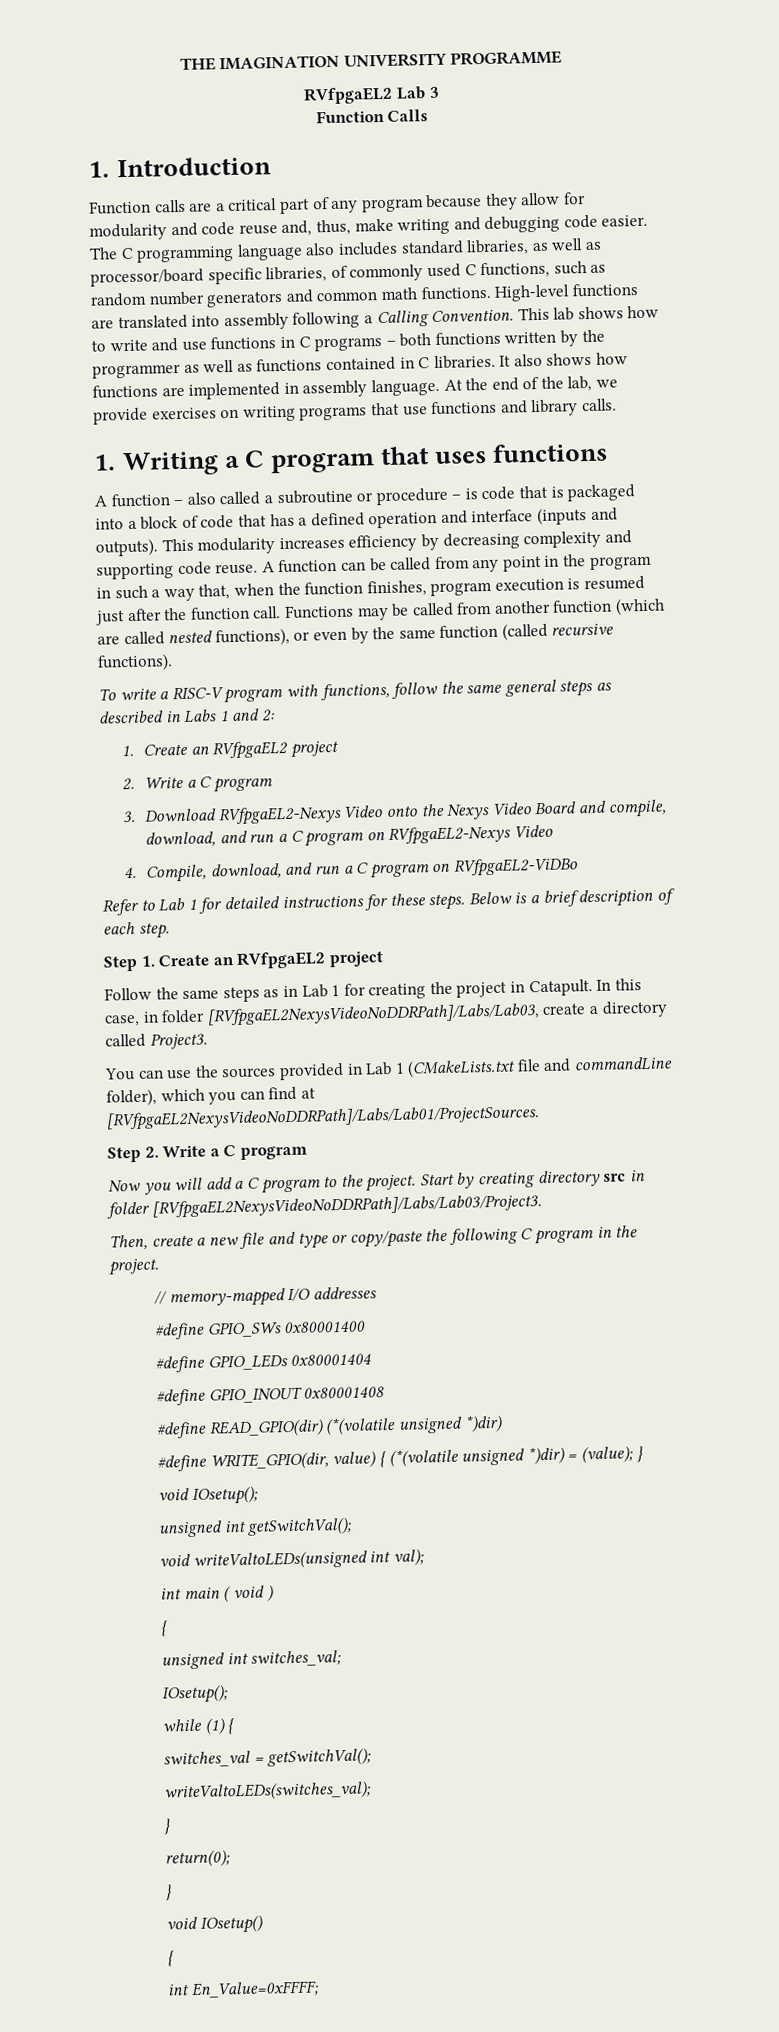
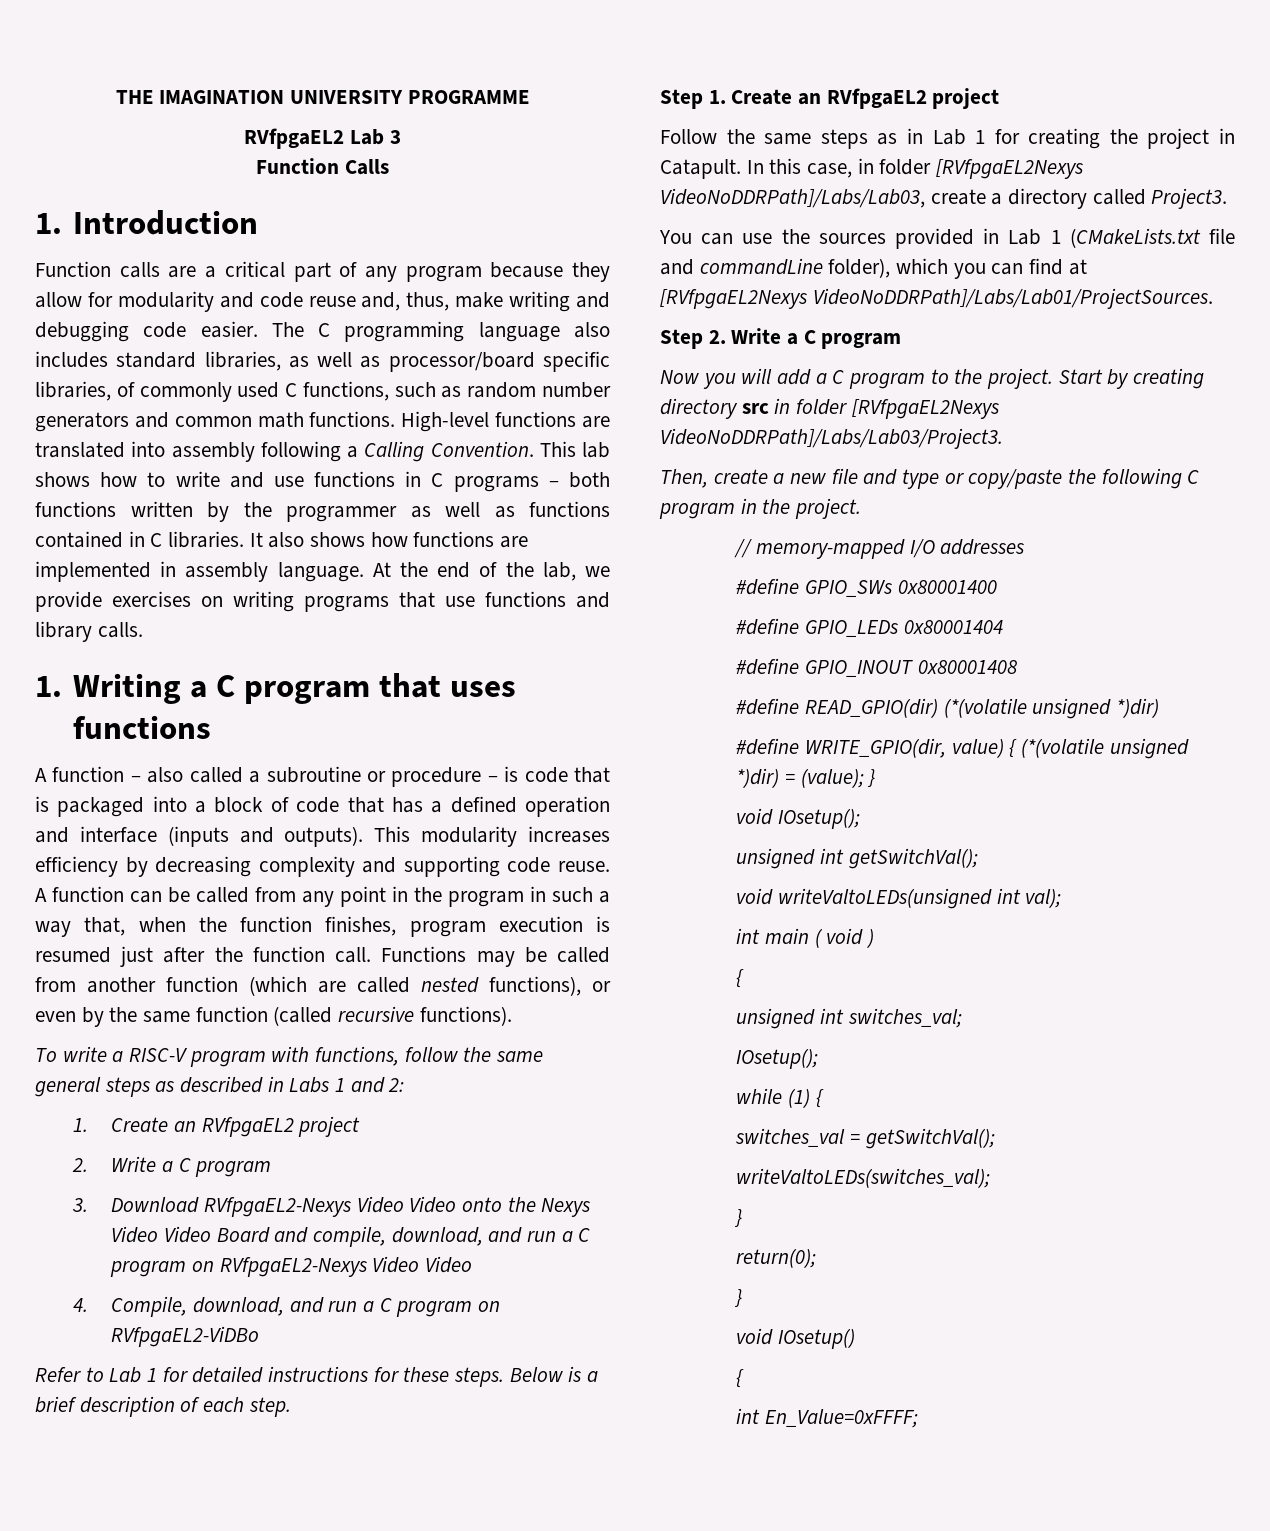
- 3. Download RVfpgaEL2-Nexys Video onto the Nexys Video Board and compile, download, and run a C program on RVfpgaEL2-Nexys Video
+ 3. Download RVfpgaEL2-Nexys Video Video onto the Nexys Video Video Board and compile, download, and run a C program on RVfpgaEL2-Nexys Video Video
- In this case, in folder [RVfpgaEL2NexysVideoNoDDRPath]/Labs/Lab03, create a directory called Project3.
+ In this case, in folder [RVfpgaEL2Nexys VideoNoDDRPath]/Labs/Lab03, create a directory called Project3.
- You can use the sources provided in Lab 1 (CMakeLists.txt file and commandLine folder), which you can find at [RVfpgaEL2NexysVideoNoDDRPath]/Labs/Lab01/ProjectSources.
+ You can use the sources provided in Lab 1 (CMakeLists.txt file and commandLine folder), which you can find at [RVfpgaEL2Nexys VideoNoDDRPath]/Labs/Lab01/ProjectSources.
- Start by creating directory src in folder [RVfpgaEL2NexysVideoNoDDRPath]/Labs/Lab03/Project3.
+ Start by creating directory src in folder [RVfpgaEL2Nexys VideoNoDDRPath]/Labs/Lab03/Project3.

